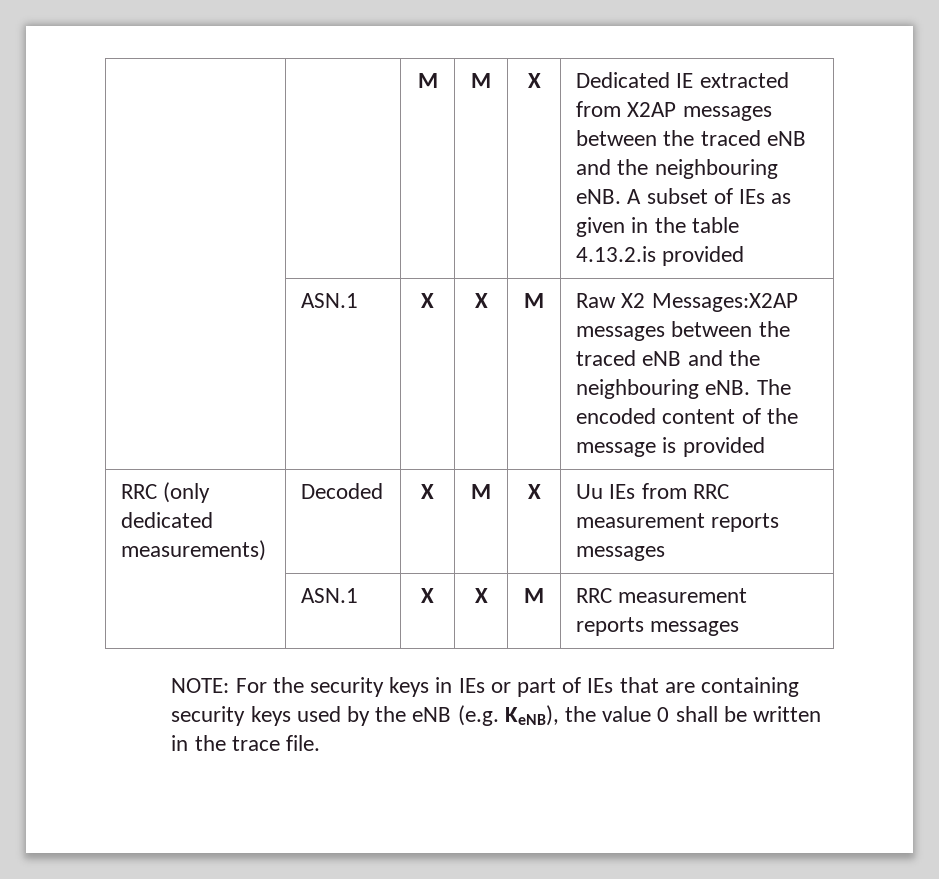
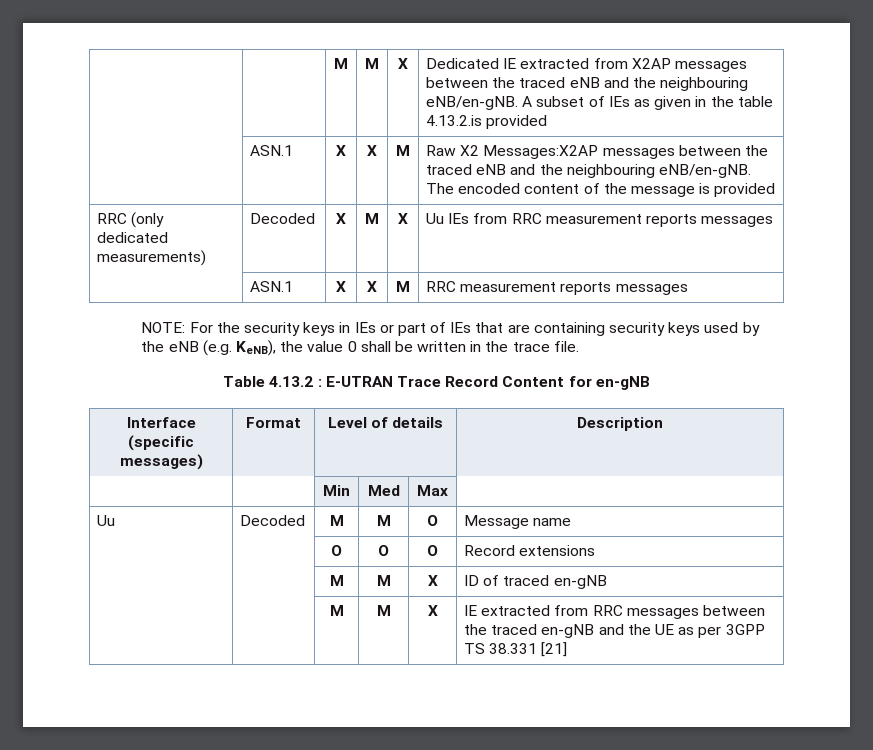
- | | M | M | X | Dedicated IE extracted from X2AP messages between the traced eNB and the neighbouring eNB. A subset of IEs as given in the table 4.13.2.is provided
+ | | M | M | X | Dedicated IE extracted from X2AP messages between the traced eNB and the neighbouring eNB/en-gNB. A subset of IEs as given in the table 4.13.2.is provided
- | ASN.1 | X | X | M | Raw X2 Messages:X2AP messages between the traced eNB and the neighbouring eNB. The encoded content of the message is provided
+ | ASN.1 | X | X | M | Raw X2 Messages:X2AP messages between the traced eNB and the neighbouring eNB/en-gNB. The encoded content of the message is provided
+ Table 4.13.2 : E-UTRAN Trace Record Content for en-gNB
+ Interface (specific messages) | Format | Level of details | Description
+ | | Min | Med | Max |
+ Uu | Decoded | M | M | O | Message name
+ | | O | O | O | Record extensions
+ | | M | M | X | ID of traced en-gNB
+ | | M | M | X | IE extracted from RRC messages between the traced en-gNB and the UE as per 3GPP TS 38.331 [21]

